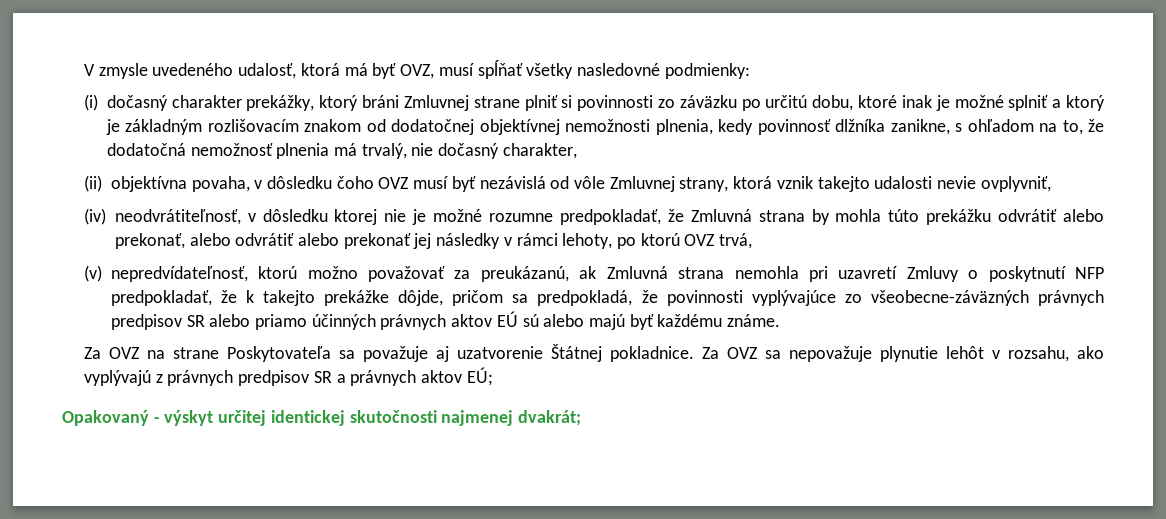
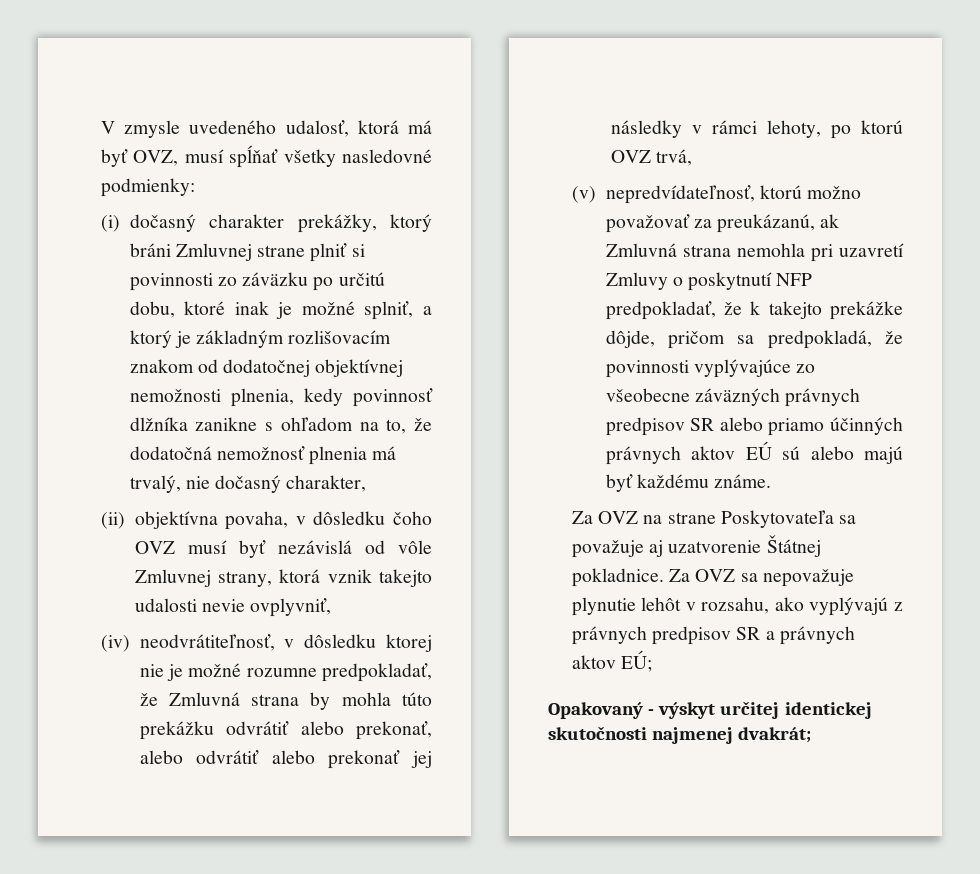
- (i) dočasný charakter prekážky, ktorý bráni Zmluvnej strane plniť si povinnosti zo záväzku po určitú dobu, ktoré inak je možné splniť a ktorý je základným rozlišovacím znakom od dodatočnej objektívnej nemožnosti plnenia, kedy povinnosť dlžníka zanikne, s ohľadom na to, že dodatočná nemožnosť plnenia má trvalý, nie dočasný charakter,
+ (i) dočasný charakter prekážky, ktorý bráni Zmluvnej strane plniť si povinnosti zo záväzku po určitú dobu, ktoré inak je možné splniť, a ktorý je základným rozlišovacím znakom od dodatočnej objektívnej nemožnosti plnenia, kedy povinnosť dlžníka zanikne s ohľadom na to, že dodatočná nemožnosť plnenia má trvalý, nie dočasný charakter,
- (v) nepredvídateľnosť, ktorú možno považovať za preukázanú, ak Zmluvná strana nemohla pri uzavretí Zmluvy o poskytnutí NFP predpokladať, že k takejto prekážke dôjde, pričom sa predpokladá, že povinnosti vyplývajúce zo všeobecne-záväzných právnych predpisov SR alebo priamo účinných právnych aktov EÚ sú alebo majú byť každému známe.
+ (v) nepredvídateľnosť, ktorú možno považovať za preukázanú, ak Zmluvná strana nemohla pri uzavretí Zmluvy o poskytnutí NFP predpokladať, že k takejto prekážke dôjde, pričom sa predpokladá, že povinnosti vyplývajúce zo všeobecne záväzných právnych predpisov SR alebo priamo účinných právnych aktov EÚ sú alebo majú byť každému známe.

